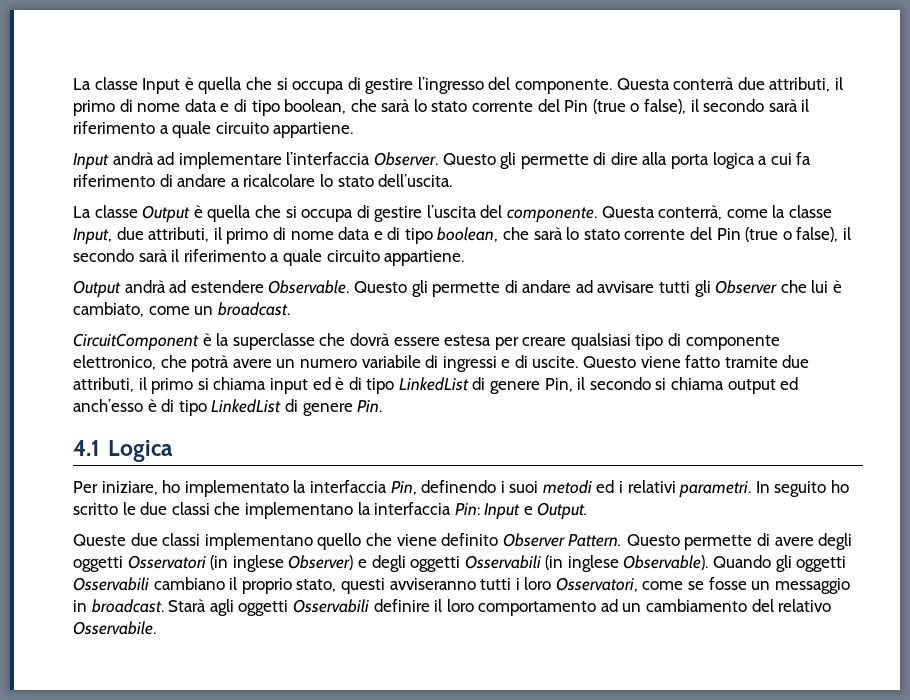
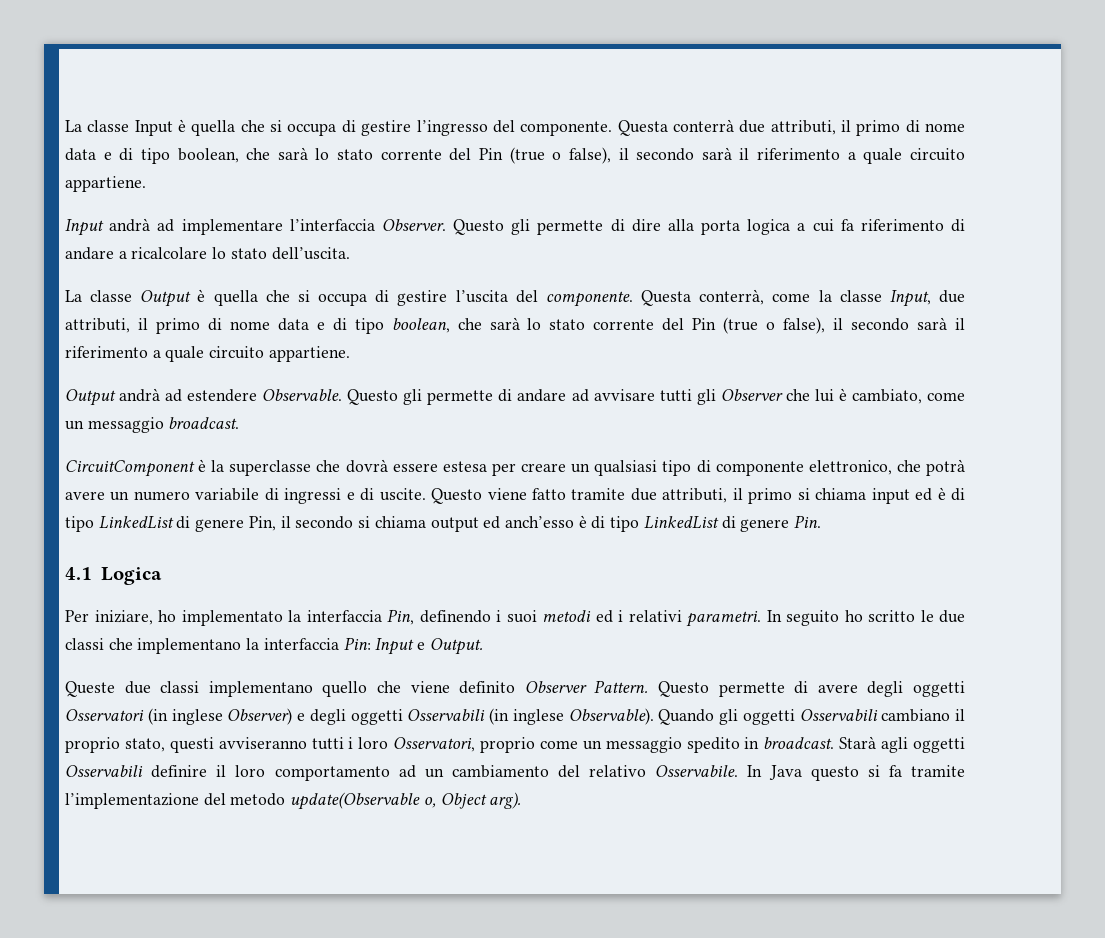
- Questo gli permette di andare ad avvisare tutti gli Observer che lui è cambiato, come un broadcast.
+ Questo gli permette di andare ad avvisare tutti gli Observer che lui è cambiato, come un messaggio broadcast.
- CircuitComponent è la superclasse che dovrà essere estesa per creare qualsiasi tipo di componente elettronico, che potrà avere un numero variabile di ingressi e di uscite.
+ CircuitComponent è la superclasse che dovrà essere estesa per creare un qualsiasi tipo di componente elettronico, che potrà avere un numero variabile di ingressi e di uscite.
- Quando gli oggetti Osservabili cambiano il proprio stato, questi avviseranno tutti i loro Osservatori, come se fosse un messaggio in broadcast.
+ Quando gli oggetti Osservabili cambiano il proprio stato, questi avviseranno tutti i loro Osservatori, proprio come un messaggio spedito in broadcast.
+ In Java questo si fa tramite l’implementazione del metodo update(Observable o, Object arg).

